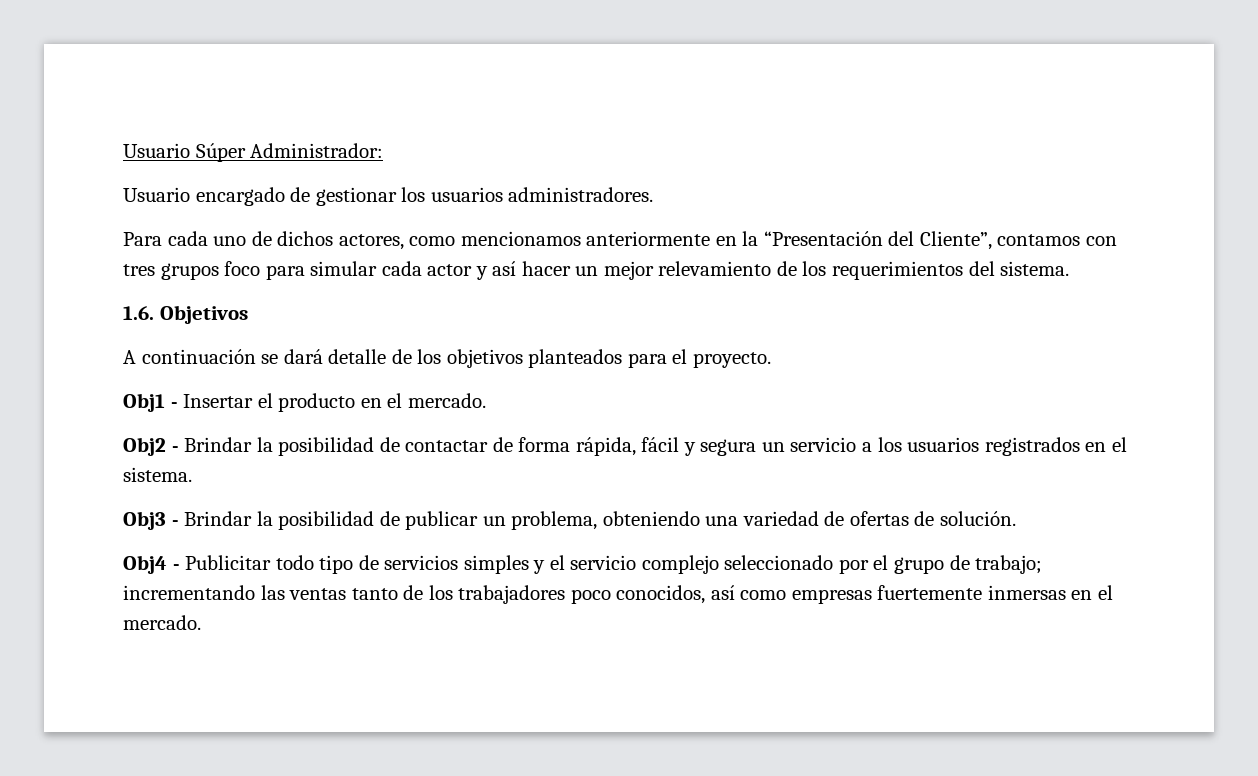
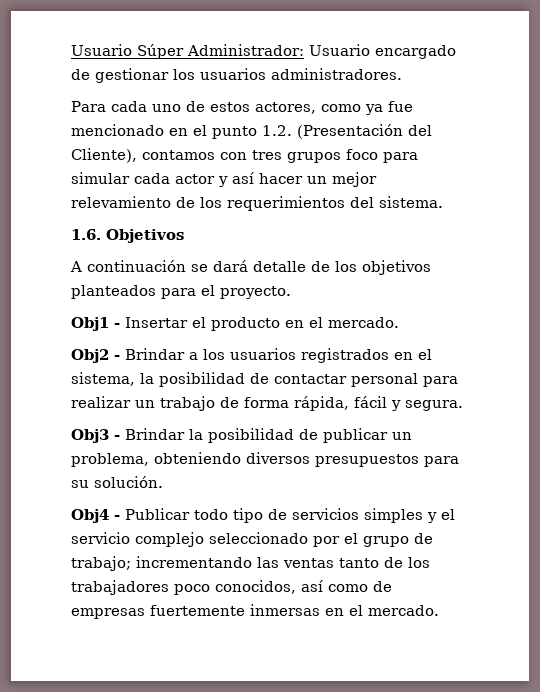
- Usuario Súper Administrador:
- Usuario encargado de gestionar los usuarios administradores.
+ Usuario Súper Administrador: Usuario encargado de gestionar los usuarios administradores.
- Para cada uno de dichos actores, como mencionamos anteriormente en la “Presentación del Cliente”, contamos con tres grupos foco para simular cada actor y así hacer un mejor relevamiento de los requerimientos del sistema.
+ Para cada uno de estos actores, como ya fue mencionado en el punto 1.2. (Presentación del Cliente), contamos con tres grupos foco para simular cada actor y así hacer un mejor relevamiento de los requerimientos del sistema.
- Obj2 - Brindar la posibilidad de contactar de forma rápida, fácil y segura un servicio a los usuarios registrados en el sistema.
+ Obj2 - Brindar a los usuarios registrados en el sistema, la posibilidad de contactar personal para realizar un trabajo de forma rápida, fácil y segura.
- Obj3 - Brindar la posibilidad de publicar un problema, obteniendo una variedad de ofertas de solución.
+ Obj3 - Brindar la posibilidad de publicar un problema, obteniendo diversos presupuestos para su solución.
- Obj4 - Publicitar todo tipo de servicios simples y el servicio complejo seleccionado por el grupo de trabajo; incrementando las ventas tanto de los trabajadores poco conocidos, así como empresas fuertemente inmersas en el mercado.
+ Obj4 - Publicar todo tipo de servicios simples y el servicio complejo seleccionado por el grupo de trabajo; incrementando las ventas tanto de los trabajadores poco conocidos, así como de empresas fuertemente inmersas en el mercado.

